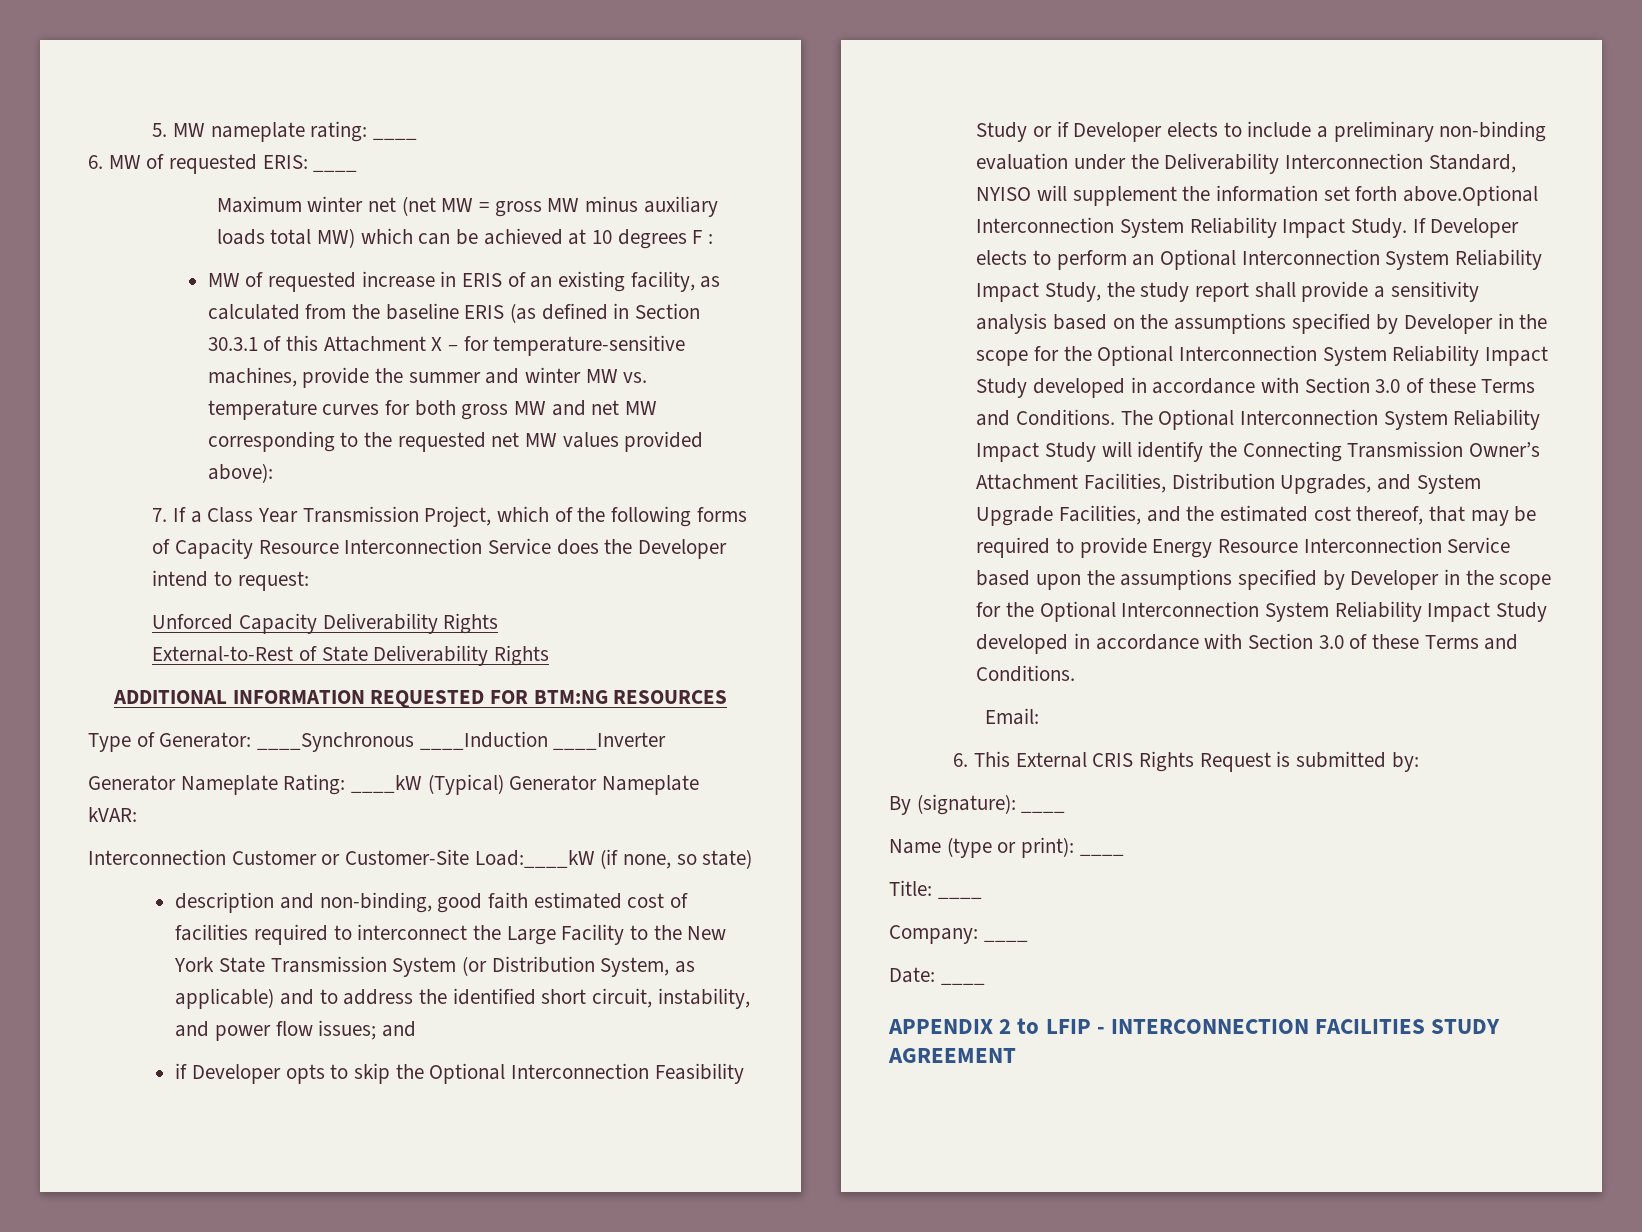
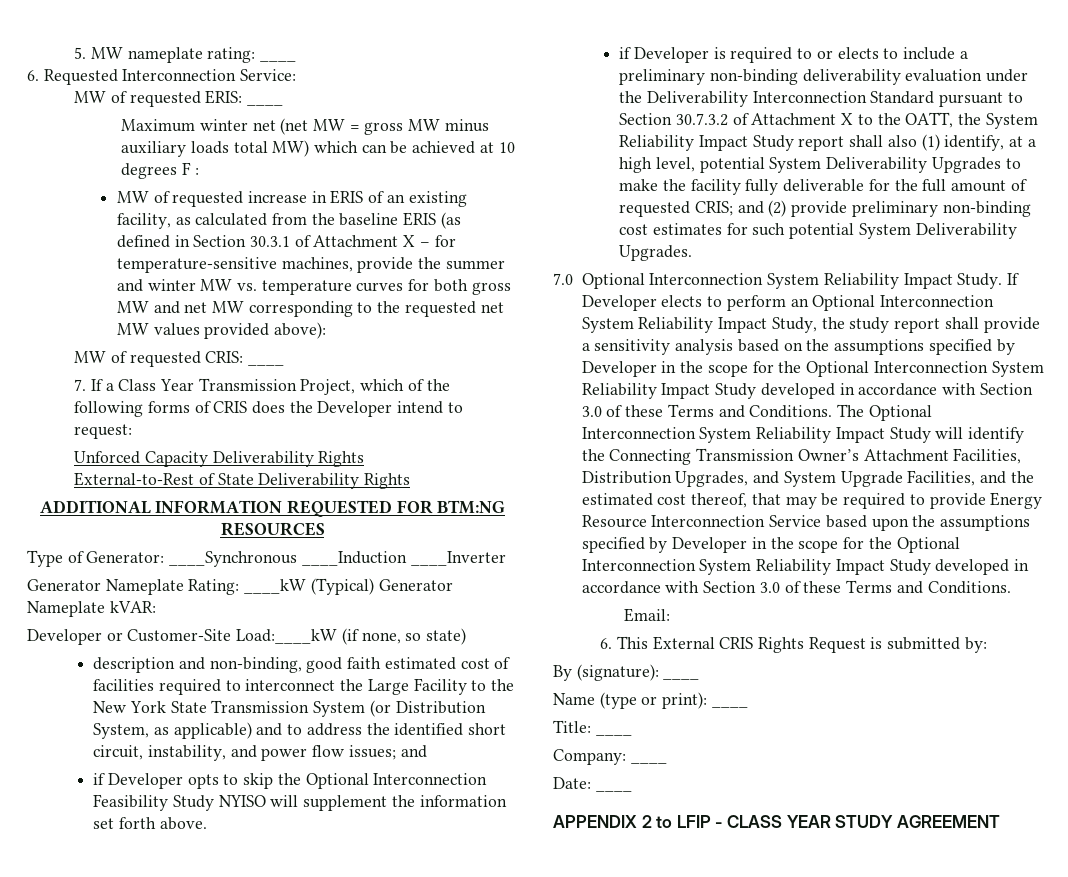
- 6. MW of requested ERIS: ____
+ 6. Requested Interconnection Service:
+ MW of requested ERIS: ____
- MW of requested increase in ERIS of an existing facility, as calculated from the baseline ERIS (as defined in Section 30.3.1 of this Attachment X – for temperature-sensitive machines, provide the summer and winter MW vs. temperature curves for both gross MW and net MW corresponding to the requested net MW values provided above):
+ MW of requested increase in ERIS of an existing facility, as calculated from the baseline ERIS (as defined in Section 30.3.1 of Attachment X – for temperature-sensitive machines, provide the summer and winter MW vs. temperature curves for both gross MW and net MW corresponding to the requested net MW values provided above):
+ MW of requested CRIS: ____
- 7. If a Class Year Transmission Project, which of the following forms of Capacity Resource Interconnection Service does the Developer intend to request:
+ 7. If a Class Year Transmission Project, which of the following forms of CRIS does the Developer intend to request:
- Interconnection Customer or Customer-Site Load:____kW (if none, so state)
+ Developer or Customer-Site Load:____kW (if none, so state)
- if Developer opts to skip the Optional Interconnection Feasibility Study or if Developer elects to include a preliminary non-binding evaluation under the Deliverability Interconnection Standard, NYISO will supplement the information set forth above.Optional Interconnection System Reliability Impact Study.
+ if Developer opts to skip the Optional Interconnection Feasibility Study NYISO will supplement the information set forth above.
+ if Developer is required to or elects to include a preliminary non-binding deliverability evaluation under the Deliverability Interconnection Standard pursuant to Section 30.7.3.2 of Attachment X to the OATT, the System Reliability Impact Study report shall also (1) identify, at a high level, potential System Deliverability Upgrades to make the facility fully deliverable for the full amount of requested CRIS; and (2) provide preliminary non-binding cost estimates for such potential System Deliverability Upgrades.
+ 7.0 Optional Interconnection System Reliability Impact Study.
- APPENDIX 2 to LFIP - INTERCONNECTION FACILITIES STUDY AGREEMENT
+ APPENDIX 2 to LFIP - CLASS YEAR STUDY AGREEMENT

